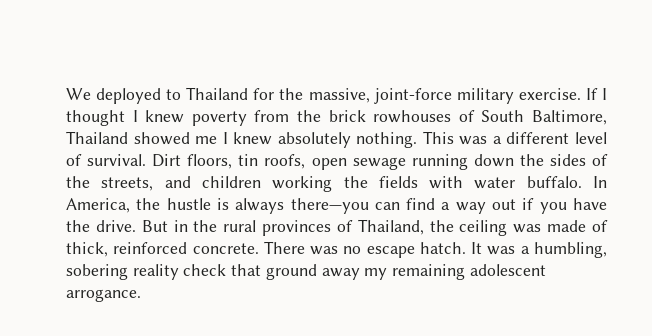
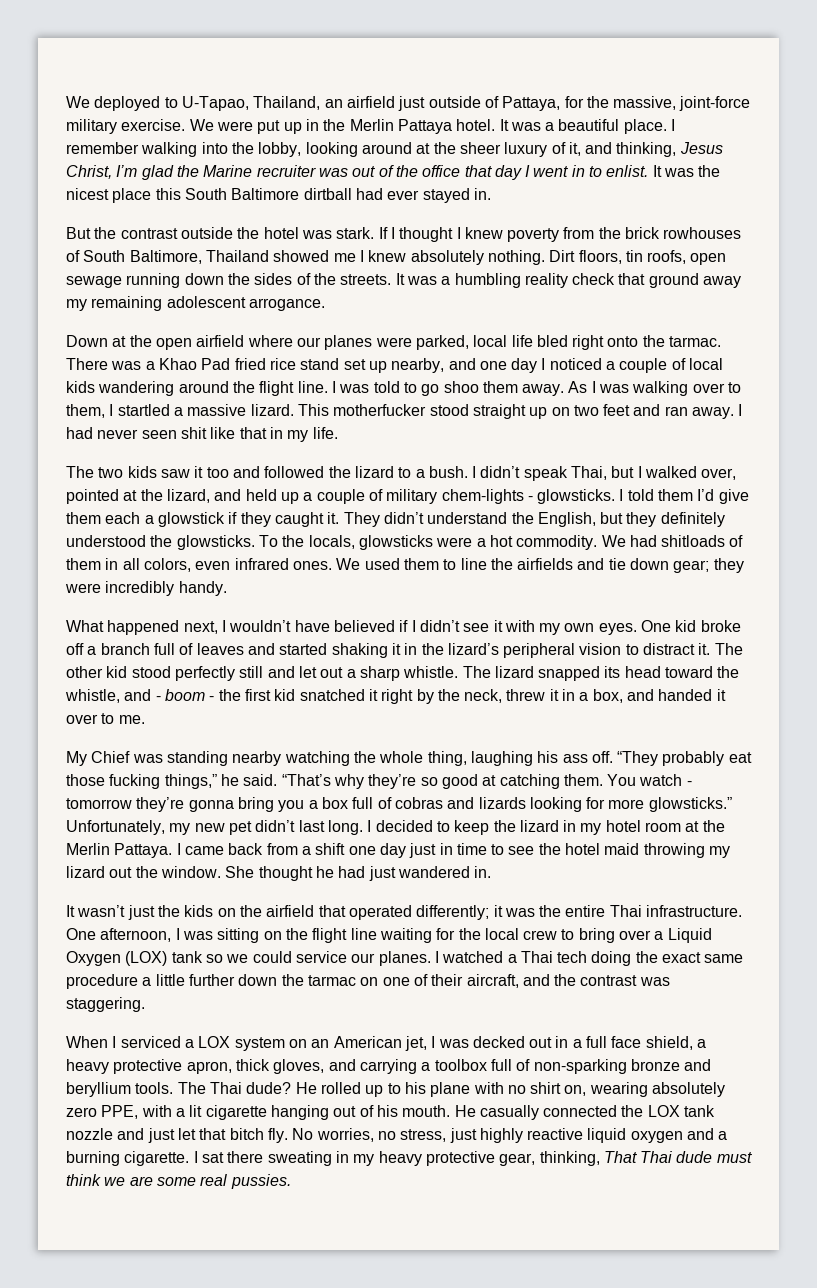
- We deployed to Thailand for the massive, joint-force military exercise.
+ We deployed to U-Tapao, Thailand, an airfield just outside of Pattaya, for the massive, joint-force military exercise.
+ We were put up in the Merlin Pattaya hotel. It was a beautiful place. I remember walking into the lobby, looking around at the sheer luxury of it, and thinking, Jesus Christ, I’m glad the Marine recruiter was out of the office that day I went in to enlist. It was the nicest place this South Baltimore dirtball had ever stayed in.
+ But the contrast outside the hotel was stark.
- This was a different level of survival.
- Dirt floors, tin roofs, open sewage running down the sides of the streets, and children working the fields with water buffalo. In America, the hustle is always there—you can find a way out if you have the drive. But in the rural provinces of Thailand, the ceiling was made of thick, reinforced concrete. There was no escape hatch. It was a humbling, sobering reality check that ground away my remaining adolescent arrogance.
+ Dirt floors, tin roofs, open sewage running down the sides of the streets. It was a humbling reality check that ground away my remaining adolescent arrogance.
+ Down at the open airfield where our planes were parked, local life bled right onto the tarmac. There was a Khao Pad fried rice stand set up nearby, and one day I noticed a couple of local kids wandering around the flight line. I was told to go shoo them away. As I was walking over to them, I startled a massive lizard. This motherfucker stood straight up on two feet and ran away. I had never seen shit like that in my life.
+ The two kids saw it too and followed the lizard to a bush. I didn’t speak Thai, but I walked over, pointed at the lizard, and held up a couple of military chem-lights - glowsticks. I told them I’d give them each a glowstick if they caught it. They didn’t understand the English, but they definitely understood the glowsticks. To the locals, glowsticks were a hot commodity. We had shitloads of them in all colors, even infrared ones. We used them to line the airfields and tie down gear; they were incredibly handy.
+ What happened next, I wouldn’t have believed if I didn’t see it with my own eyes. One kid broke off a branch full of leaves and started shaking it in the lizard’s peripheral vision to distract it. The other kid stood perfectly still and let out a sharp whistle. The lizard snapped its head toward the whistle, and - boom - the first kid snatched it right by the neck, threw it in a box, and handed it over to me.
+ My Chief was standing nearby watching the whole thing, laughing his ass off. “They probably eat those fucking things,” he said. “That’s why they’re so good at catching them. You watch - tomorrow they’re gonna bring you a box full of cobras and lizards looking for more glowsticks.” Unfortunately, my new pet didn’t last long. I decided to keep the lizard in my hotel room at the Merlin Pattaya. I came back from a shift one day just in time to see the hotel maid throwing my lizard out the window. She thought he had just wandered in.
+ It wasn’t just the kids on the airfield that operated differently; it was the entire Thai infrastructure. One afternoon, I was sitting on the flight line waiting for the local crew to bring over a Liquid Oxygen (LOX) tank so we could service our planes. I watched a Thai tech doing the exact same procedure a little further down the tarmac on one of their aircraft, and the contrast was staggering.
+ When I serviced a LOX system on an American jet, I was decked out in a full face shield, a heavy protective apron, thick gloves, and carrying a toolbox full of non-sparking bronze and beryllium tools. The Thai dude? He rolled up to his plane with no shirt on, wearing absolutely zero PPE, with a lit cigarette hanging out of his mouth. He casually connected the LOX tank nozzle and just let that bitch fly. No worries, no stress, just highly reactive liquid oxygen and a burning cigarette. I sat there sweating in my heavy protective gear, thinking, That Thai dude must think we are some real pussies.

